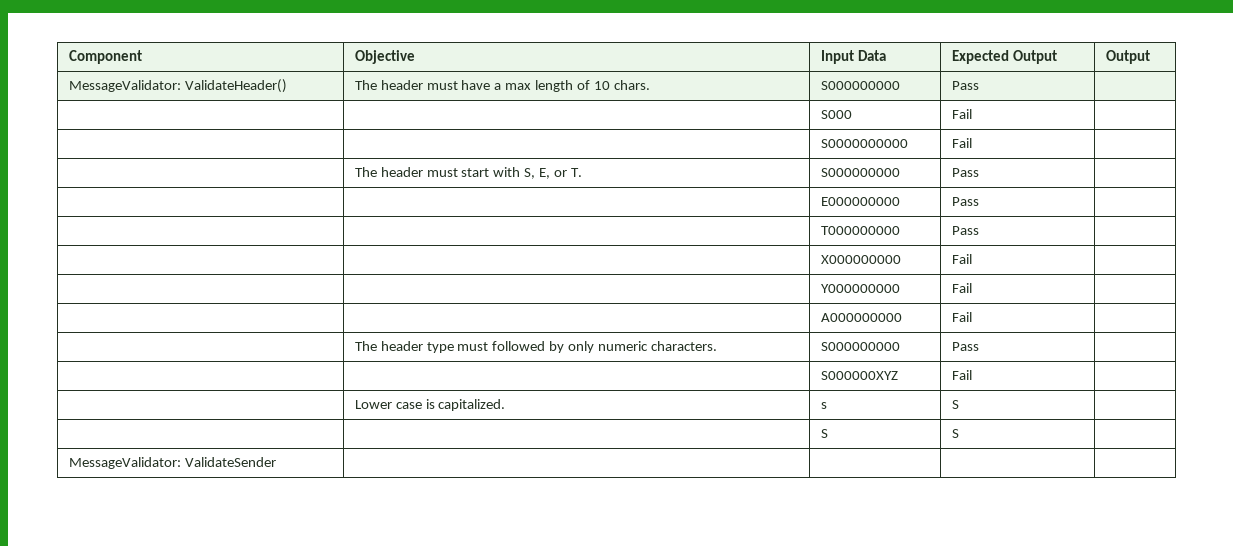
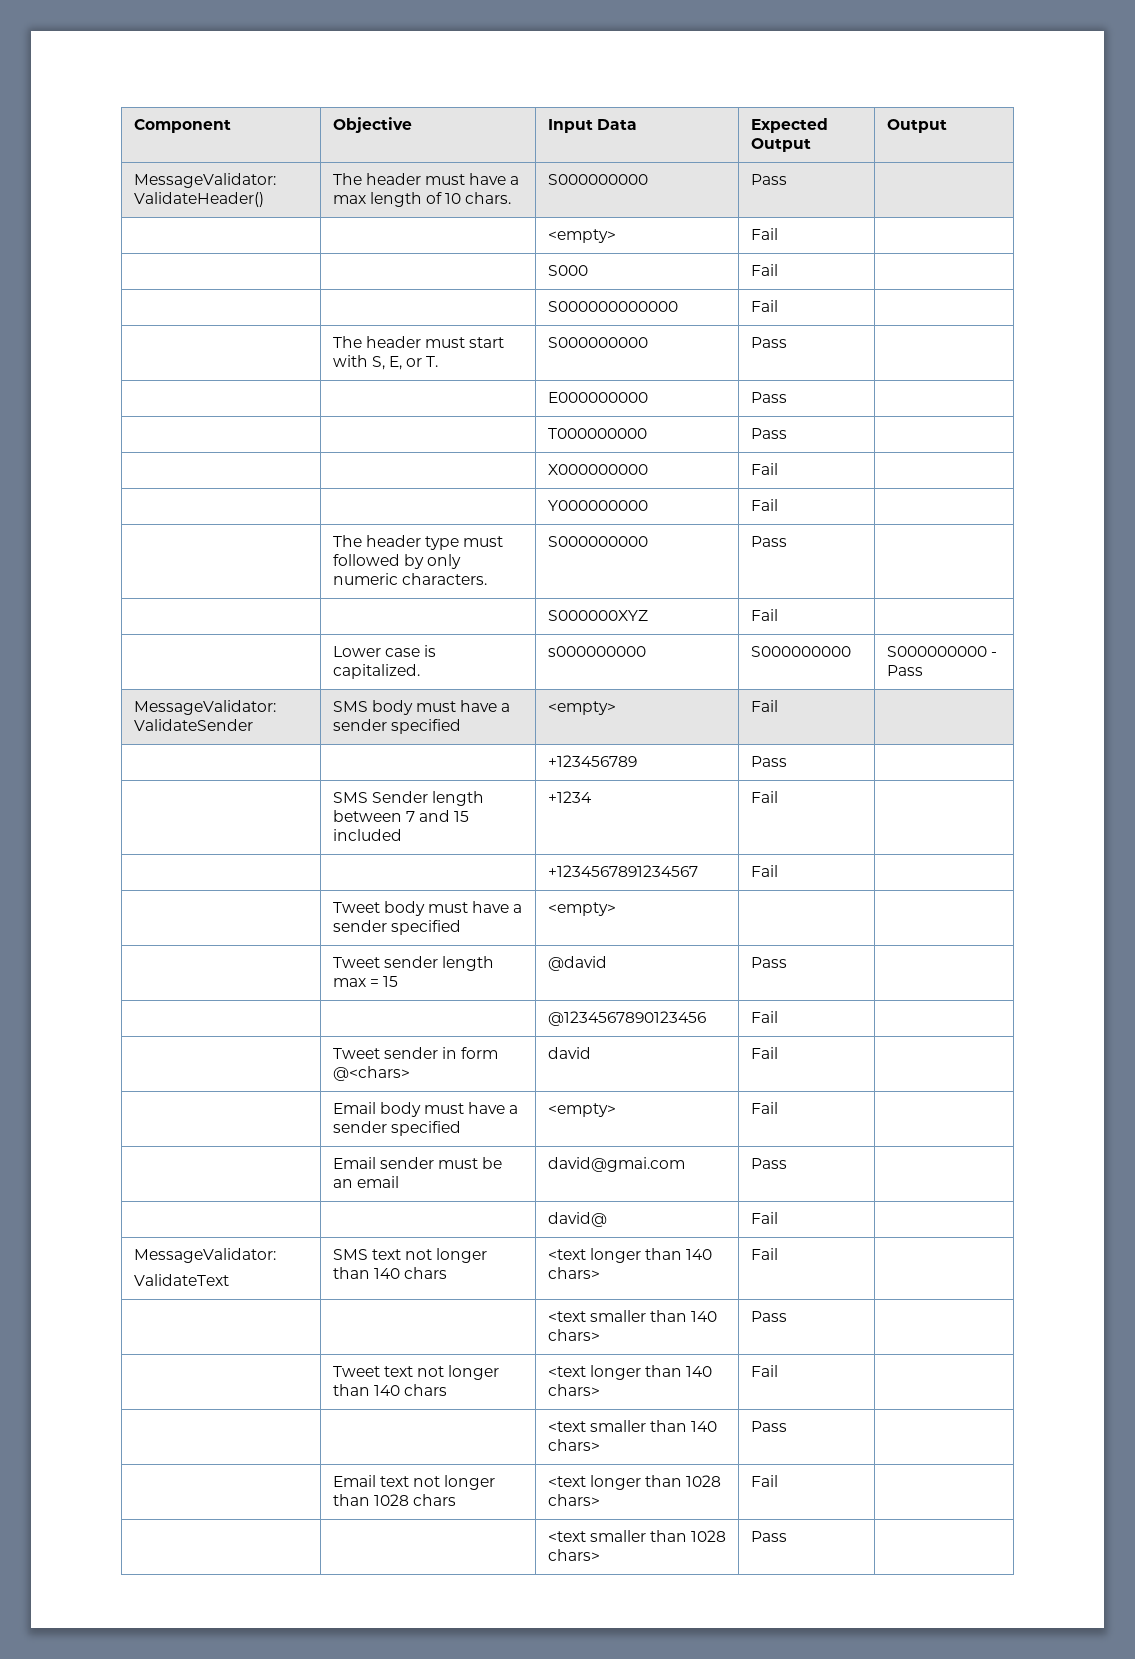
+ | | <empty> | Fail |
- | | S0000000000 | Fail |
+ | | S000000000000 | Fail |
- | | A000000000 | Fail |
- | Lower case is capitalized. | s | S |
- | | S | S |
- MessageValidator: ValidateSender | | | |
+ | Lower case is capitalized. | s000000000 | S000000000 | S000000000 - Pass
+ MessageValidator: ValidateSender | SMS body must have a sender specified | <empty> | Fail |
+ | | +123456789 | Pass |
+ | SMS Sender length between 7 and 15 included | +1234 | Fail |
+ | | +1234567891234567 | Fail |
+ | Tweet body must have a sender specified | <empty> | |
+ | Tweet sender length max = 15 | @david | Pass |
+ | | @1234567890123456 | Fail |
+ | Tweet sender in form @<chars> | david | Fail |
+ | Email body must have a sender specified | <empty> | Fail |
+ | Email sender must be an email | david@gmai.com | Pass |
+ | | david@ | Fail |
+ MessageValidator:
+ ValidateText | SMS text not longer than 140 chars | <text longer than 140 chars> | Fail |
+ | | <text smaller than 140 chars> | Pass |
+ | Tweet text not longer than 140 chars | <text longer than 140 chars> | Fail |
+ | | <text smaller than 140 chars> | Pass |
+ | Email text not longer than 1028 chars | <text longer than 1028 chars> | Fail |
+ | | <text smaller than 1028 chars> | Pass |

